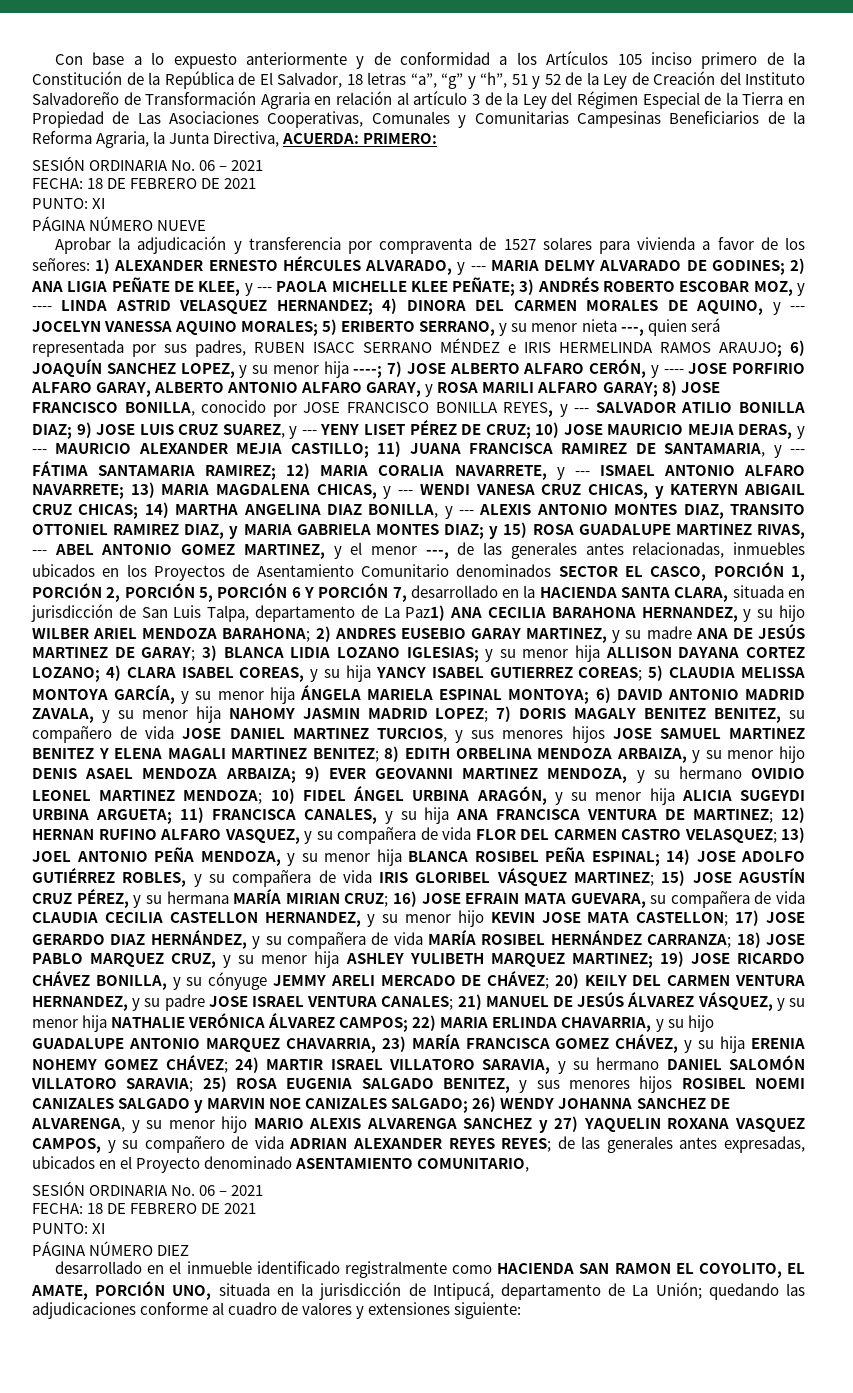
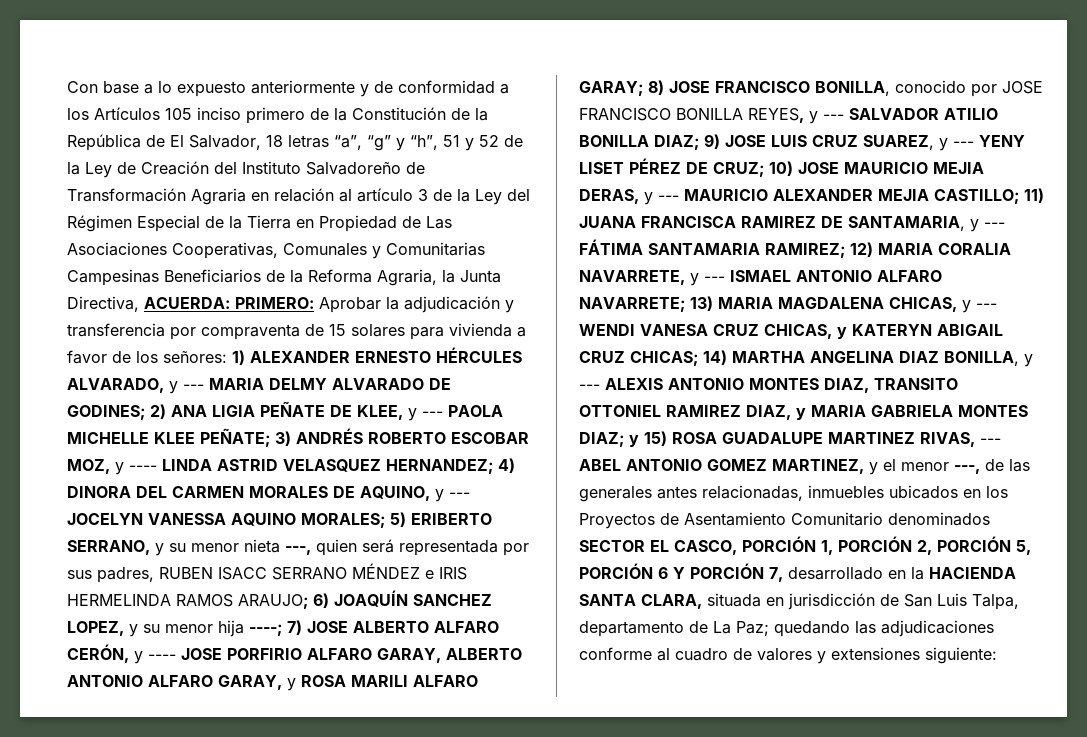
- PRIMERO:
- SESIÓN ORDINARIA No. 06 – 2021
- FECHA: 18 DE FEBRERO DE 2021
- PUNTO: XI
- PÁGINA NÚMERO NUEVE
- Aprobar la adjudicación y transferencia por compraventa de 1527 solares para vivienda a favor de los señores:
+ PRIMERO: Aprobar la adjudicación y transferencia por compraventa de 15 solares para vivienda a favor de los señores:
- y 15) ROSA GUADALUPE MARTINEZ RIVAS, --- ABEL ANTONIO GOMEZ MARTINEZ, y el menor ---, de las generales antes relacionadas, inmuebles ubicados en los Proyectos de Asentamiento Comunitario denominados SECTOR EL CASCO, PORCIÓN 1, PORCIÓN 2, PORCIÓN 5, PORCIÓN 6 Y PORCIÓN 7, desarrollado en la HACIENDA SANTA CLARA, situada en jurisdicción de San Luis Talpa, departamento de La Paz1) ANA CECILIA BARAHONA HERNANDEZ, y su hijo WILBER ARIEL MENDOZA BARAHONA; 2) ANDRES EUSEBIO GARAY MARTINEZ, y su madre ANA DE JESÚS MARTINEZ DE GARAY; 3) BLANCA LIDIA LOZANO IGLESIAS; y su menor hija ALLISON DAYANA CORTEZ LOZANO; 4) CLARA ISABEL COREAS, y su hija YANCY ISABEL GUTIERREZ COREAS; 5) CLAUDIA MELISSA MONTOYA GARCÍA, y su menor hija ÁNGELA MARIELA ESPINAL MONTOYA; 6) DAVID ANTONIO MADRID ZAVALA, y su menor hija NAHOMY JASMIN MADRID LOPEZ; 7) DORIS MAGALY BENITEZ BENITEZ, su compañero de vida JOSE DANIEL MARTINEZ TURCIOS, y sus menores hijos JOSE SAMUEL MARTINEZ BENITEZ Y ELENA MAGALI MARTINEZ BENITEZ; 8) EDITH ORBELINA MENDOZA ARBAIZA, y su menor hijo DENIS ASAEL MENDOZA ARBAIZA; 9) EVER GEOVANNI MARTINEZ MENDOZA, y su hermano OVIDIO LEONEL MARTINEZ MENDOZA; 10) FIDEL ÁNGEL URBINA ARAGÓN, y su menor hija ALICIA SUGEYDI URBINA ARGUETA; 11) FRANCISCA CANALES, y su hija ANA FRANCISCA VENTURA DE MARTINEZ; 12) HERNAN RUFINO ALFARO VASQUEZ, y su compañera de vida FLOR DEL CARMEN CASTRO VELASQUEZ; 13) JOEL ANTONIO PEÑA MENDOZA, y su menor hija BLANCA ROSIBEL PEÑA ESPINAL; 14) JOSE ADOLFO GUTIÉRREZ ROBLES, y su compañera de vida IRIS GLORIBEL VÁSQUEZ MARTINEZ; 15) JOSE AGUSTÍN CRUZ PÉREZ, y su hermana MARÍA MIRIAN CRUZ; 16) JOSE EFRAIN MATA GUEVARA, su compañera de vida CLAUDIA CECILIA CASTELLON HERNANDEZ, y su menor hijo KEVIN JOSE MATA CASTELLON; 17) JOSE GERARDO DIAZ HERNÁNDEZ, y su compañera de vida MARÍA ROSIBEL HERNÁNDEZ CARRANZA; 18) JOSE PABLO MARQUEZ CRUZ, y su menor hija ASHLEY YULIBETH MARQUEZ MARTINEZ; 19) JOSE RICARDO CHÁVEZ BONILLA, y su cónyuge JEMMY ARELI MERCADO DE CHÁVEZ; 20) KEILY DEL CARMEN VENTURA HERNANDEZ, y su padre JOSE ISRAEL VENTURA CANALES; 21) MANUEL DE JESÚS ÁLVAREZ VÁSQUEZ, y su menor hija NATHALIE VERÓNICA ÁLVAREZ CAMPOS; 22) MARIA ERLINDA CHAVARRIA, y su hijo GUADALUPE ANTONIO MARQUEZ CHAVARRIA, 23) MARÍA FRANCISCA GOMEZ CHÁVEZ, y su hija ERENIA NOHEMY GOMEZ CHÁVEZ; 24) MARTIR ISRAEL VILLATORO SARAVIA, y su hermano DANIEL SALOMÓN VILLATORO SARAVIA; 25) ROSA EUGENIA SALGADO BENITEZ, y sus menores hijos ROSIBEL NOEMI CANIZALES SALGADO y MARVIN NOE CANIZALES SALGADO; 26) WENDY JOHANNA SANCHEZ DE ALVARENGA, y su menor hijo MARIO ALEXIS ALVARENGA SANCHEZ y 27) YAQUELIN ROXANA VASQUEZ CAMPOS, y su compañero de vida ADRIAN ALEXANDER REYES REYES; de las generales antes expresadas, ubicados en el Proyecto denominado ASENTAMIENTO COMUNITARIO,
- SESIÓN ORDINARIA No. 06 – 2021
- FECHA: 18 DE FEBRERO DE 2021
- PUNTO: XI
- PÁGINA NÚMERO DIEZ
- desarrollado en el inmueble identificado registralmente como HACIENDA SAN RAMON EL COYOLITO, EL AMATE, PORCIÓN UNO, situada en la jurisdicción de Intipucá, departamento de La Unión;
+ y 15) ROSA GUADALUPE MARTINEZ RIVAS, --- ABEL ANTONIO GOMEZ MARTINEZ, y el menor ---, de las generales antes relacionadas, inmuebles ubicados en los Proyectos de Asentamiento Comunitario denominados SECTOR EL CASCO, PORCIÓN 1, PORCIÓN 2, PORCIÓN 5, PORCIÓN 6 Y PORCIÓN 7, desarrollado en la HACIENDA SANTA CLARA, situada en jurisdicción de San Luis Talpa, departamento de La Paz;

